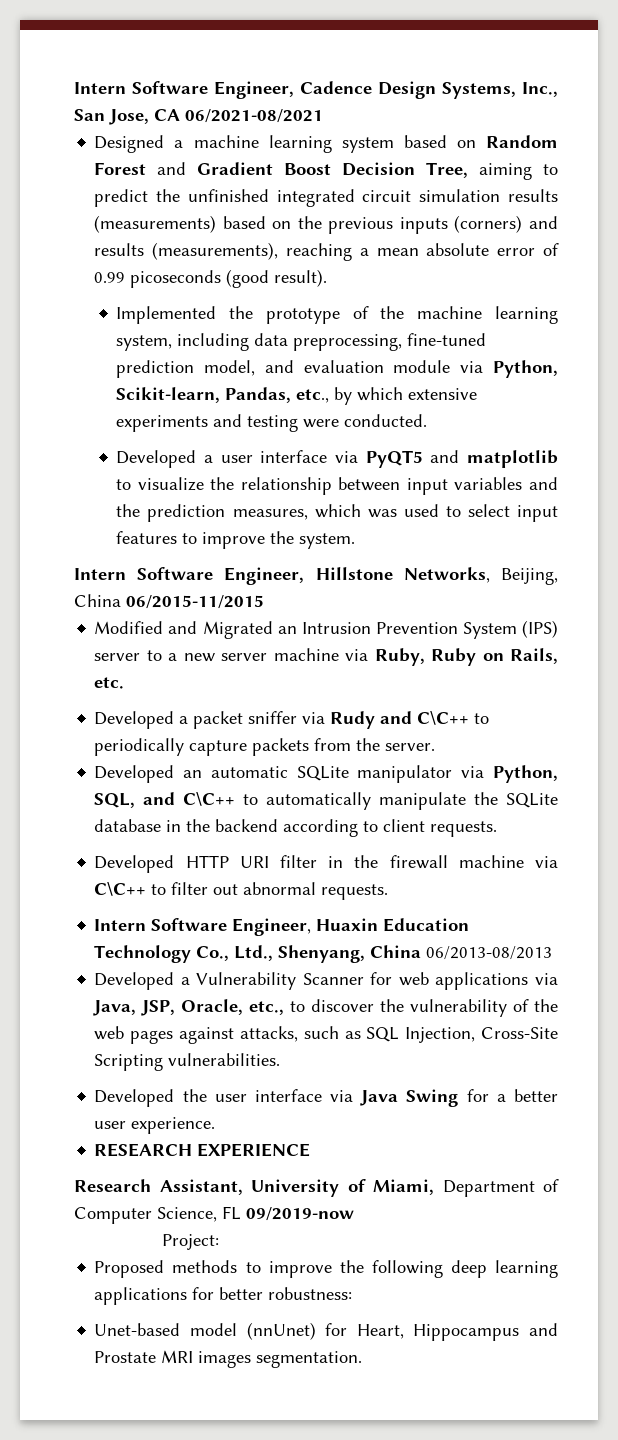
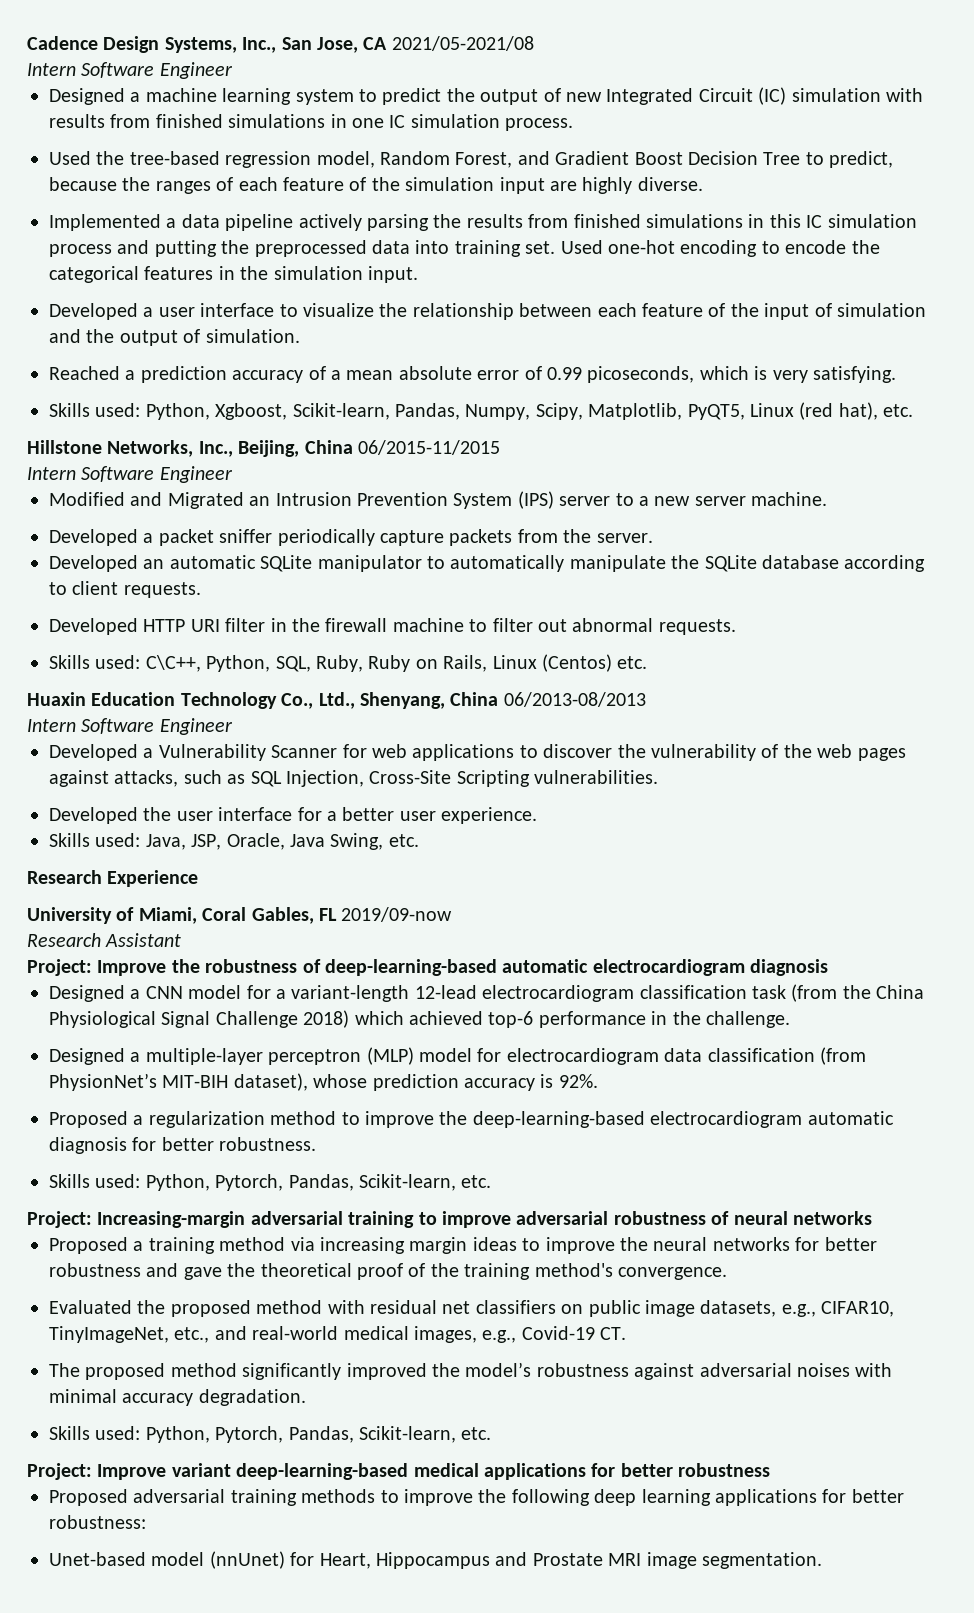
- Intern Software Engineer, Cadence Design Systems, Inc., San Jose, CA 06/2021-08/2021
+ Cadence Design Systems, Inc., San Jose, CA 2021/05-2021/08
+ Intern Software Engineer
- Designed a machine learning system based on Random Forest and Gradient Boost Decision Tree, aiming to predict the unfinished integrated circuit simulation results (measurements) based on the previous inputs (corners) and results (measurements), reaching a mean absolute error of 0.99 picoseconds (good result).
- Implemented the prototype of the machine learning system, including data preprocessing, fine-tuned prediction model, and evaluation module via Python, Scikit-learn, Pandas, etc., by which extensive experiments and testing were conducted.
- Developed a user interface via PyQT5 and matplotlib to visualize the relationship between input variables and the prediction measures, which was used to select input features to improve the system.
- Intern Software Engineer, Hillstone Networks, Beijing, China 06/2015-11/2015
+ Designed a machine learning system to predict the output of new Integrated Circuit (IC) simulation with results from finished simulations in one IC simulation process.
+ Used the tree-based regression model, Random Forest, and Gradient Boost Decision Tree to predict, because the ranges of each feature of the simulation input are highly diverse.
+ Implemented a data pipeline actively parsing the results from finished simulations in this IC simulation process and putting the preprocessed data into training set. Used one-hot encoding to encode the categorical features in the simulation input.
+ Developed a user interface to visualize the relationship between each feature of the input of simulation and the output of simulation.
+ Reached a prediction accuracy of a mean absolute error of 0.99 picoseconds, which is very satisfying.
+ Skills used: Python, Xgboost, Scikit-learn, Pandas, Numpy, Scipy, Matplotlib, PyQT5, Linux (red hat), etc.
+ Hillstone Networks, Inc., Beijing, China 06/2015-11/2015
+ Intern Software Engineer
- Modified and Migrated an Intrusion Prevention System (IPS) server to a new server machine via Ruby, Ruby on Rails, etc.
+ Modified and Migrated an Intrusion Prevention System (IPS) server to a new server machine.
- Developed a packet sniffer via Rudy and C\C++ to periodically capture packets from the server.
+ Developed a packet sniffer periodically capture packets from the server.
- Developed an automatic SQLite manipulator via Python, SQL, and C\C++ to automatically manipulate the SQLite database in the backend according to client requests.
+ Developed an automatic SQLite manipulator to automatically manipulate the SQLite database according to client requests.
- Developed HTTP URI filter in the firewall machine via C\C++ to filter out abnormal requests.
+ Developed HTTP URI filter in the firewall machine to filter out abnormal requests.
- Intern Software Engineer, Huaxin Education Technology Co., Ltd., Shenyang, China 06/2013-08/2013
+ Skills used: C\C++, Python, SQL, Ruby, Ruby on Rails, Linux (Centos) etc.
+ Huaxin Education Technology Co., Ltd., Shenyang, China 06/2013-08/2013
+ Intern Software Engineer
- Developed a Vulnerability Scanner for web applications via Java, JSP, Oracle, etc., to discover the vulnerability of the web pages against attacks, such as SQL Injection, Cross-Site Scripting vulnerabilities.
+ Developed a Vulnerability Scanner for web applications to discover the vulnerability of the web pages against attacks, such as SQL Injection, Cross-Site Scripting vulnerabilities.
- Developed the user interface via Java Swing for a better user experience.
+ Developed the user interface for a better user experience.
- RESEARCH EXPERIENCE
- Research Assistant, University of Miami, Department of Computer Science, FL 09/2019-now
- Project:
- Proposed methods to improve the following deep learning applications for better robustness:
+ Skills used: Java, JSP, Oracle, Java Swing, etc.
+ Research Experience
+ University of Miami, Coral Gables, FL 2019/09-now
+ Research Assistant
+ Project: Improve the robustness of deep-learning-based automatic electrocardiogram diagnosis
+ Designed a CNN model for a variant-length 12-lead electrocardiogram classification task (from the China Physiological Signal Challenge 2018) which achieved top-6 performance in the challenge.
+ Designed a multiple-layer perceptron (MLP) model for electrocardiogram data classification (from PhysionNet’s MIT-BIH dataset), whose prediction accuracy is 92%.
+ Proposed a regularization method to improve the deep-learning-based electrocardiogram automatic diagnosis for better robustness.
+ Skills used: Python, Pytorch, Pandas, Scikit-learn, etc.
+ Project: Increasing-margin adversarial training to improve adversarial robustness of neural networks
+ Proposed a training method via increasing margin ideas to improve the neural networks for better robustness and gave the theoretical proof of the training method's convergence.
+ Evaluated the proposed method with residual net classifiers on public image datasets, e.g., CIFAR10, TinyImageNet, etc., and real-world medical images, e.g., Covid-19 CT.
+ The proposed method significantly improved the model’s robustness against adversarial noises with minimal accuracy degradation.
+ Skills used: Python, Pytorch, Pandas, Scikit-learn, etc.
+ Project: Improve variant deep-learning-based medical applications for better robustness
+ Proposed adversarial training methods to improve the following deep learning applications for better robustness:
- Unet-based model (nnUnet) for Heart, Hippocampus and Prostate MRI images segmentation.
+ Unet-based model (nnUnet) for Heart, Hippocampus and Prostate MRI image segmentation.

